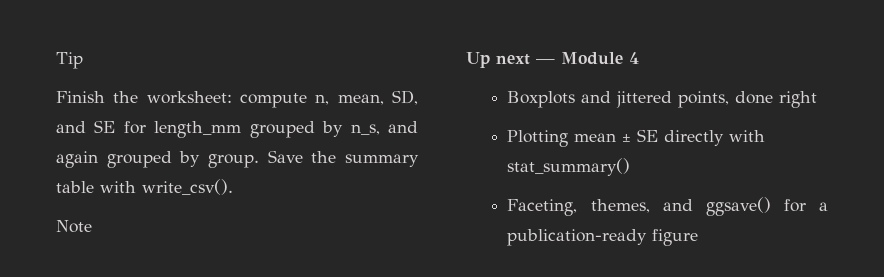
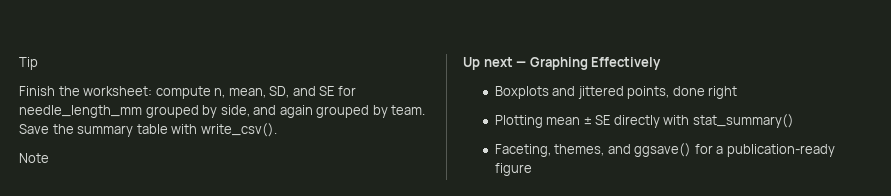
- Finish the worksheet: compute n, mean, SD, and SE for length_mm grouped by n_s, and again grouped by group.
+ Finish the worksheet: compute n, mean, SD, and SE for needle_length_mm grouped by side, and again grouped by team.
- Up next — Module 4
+ Up next — Graphing Effectively

